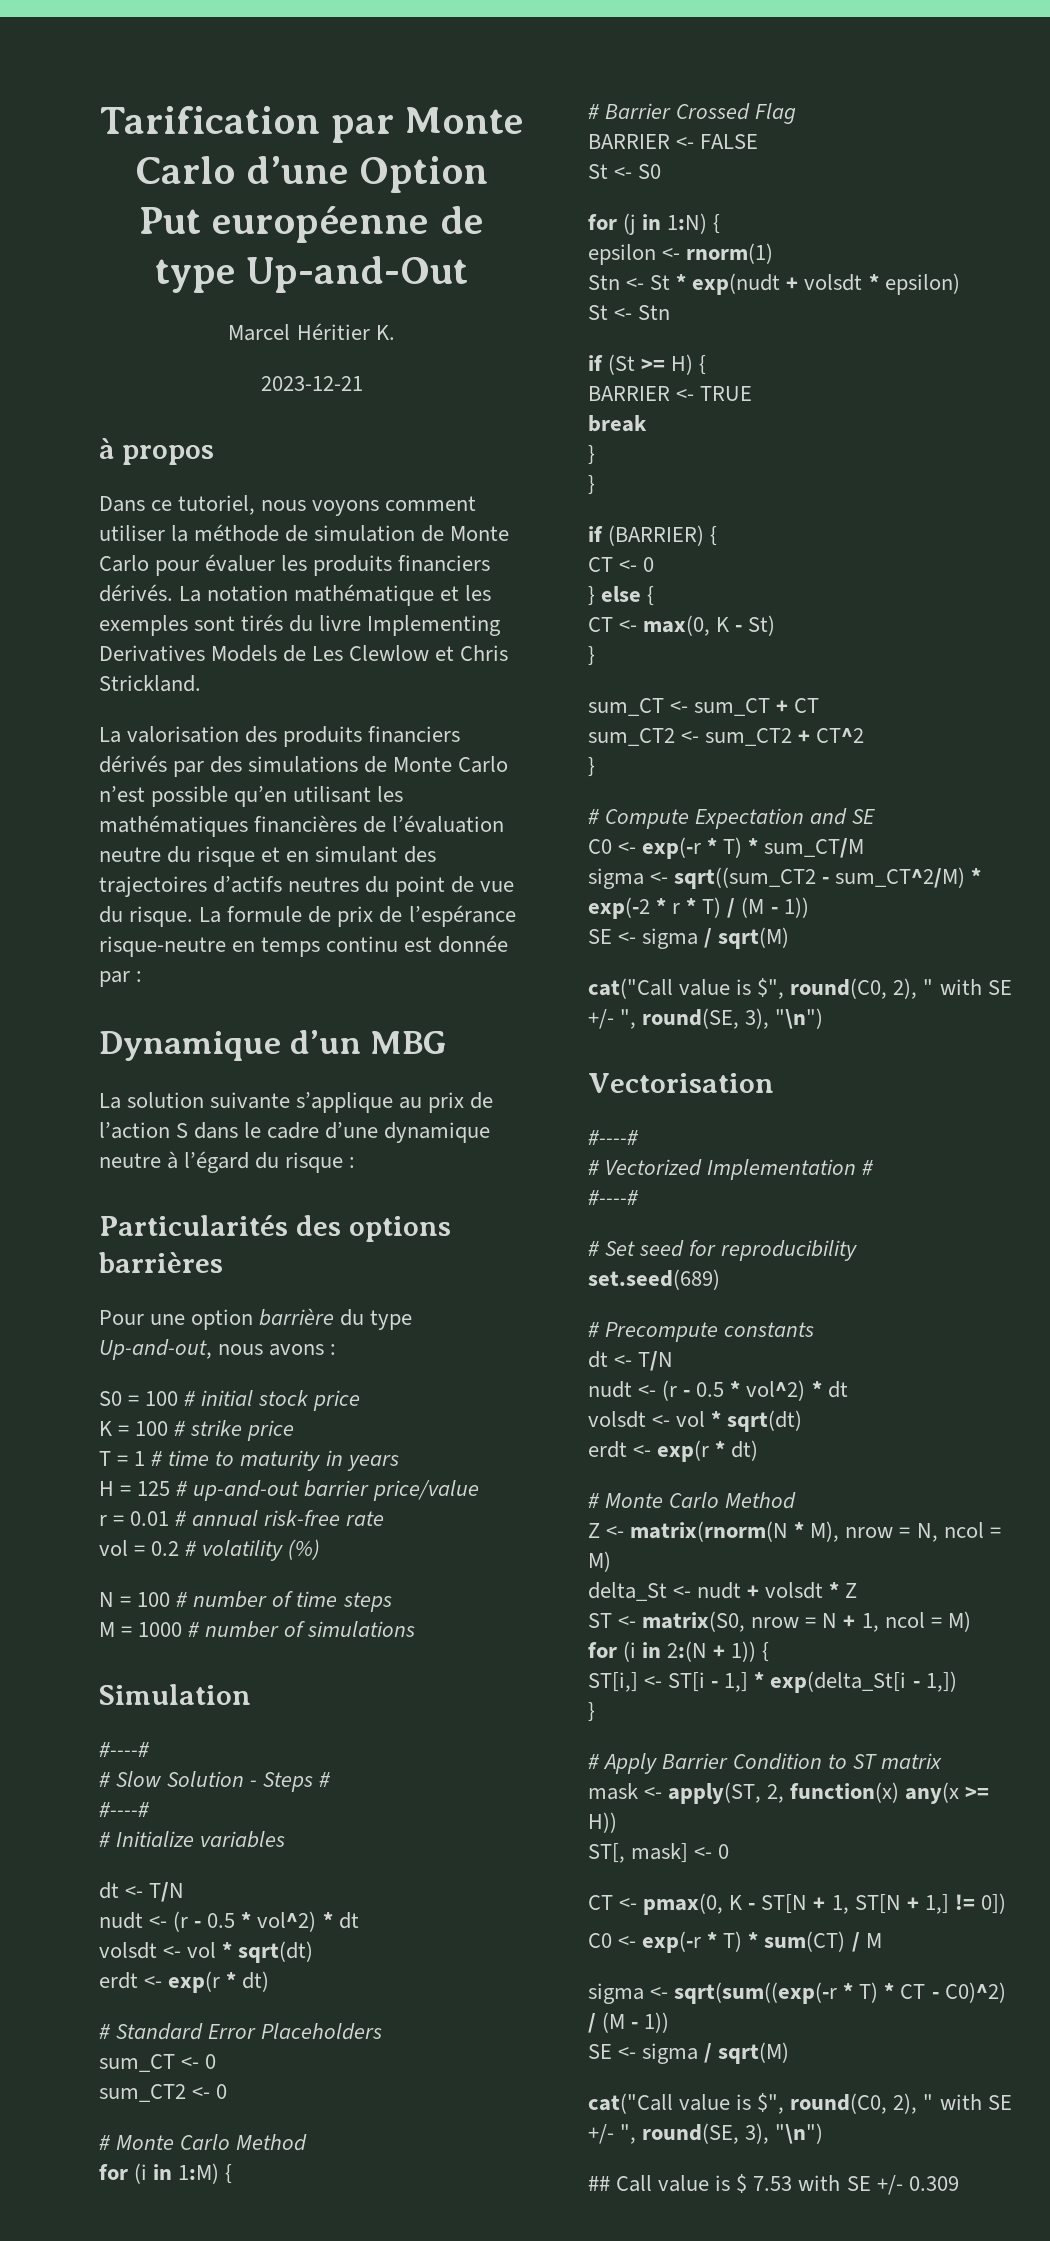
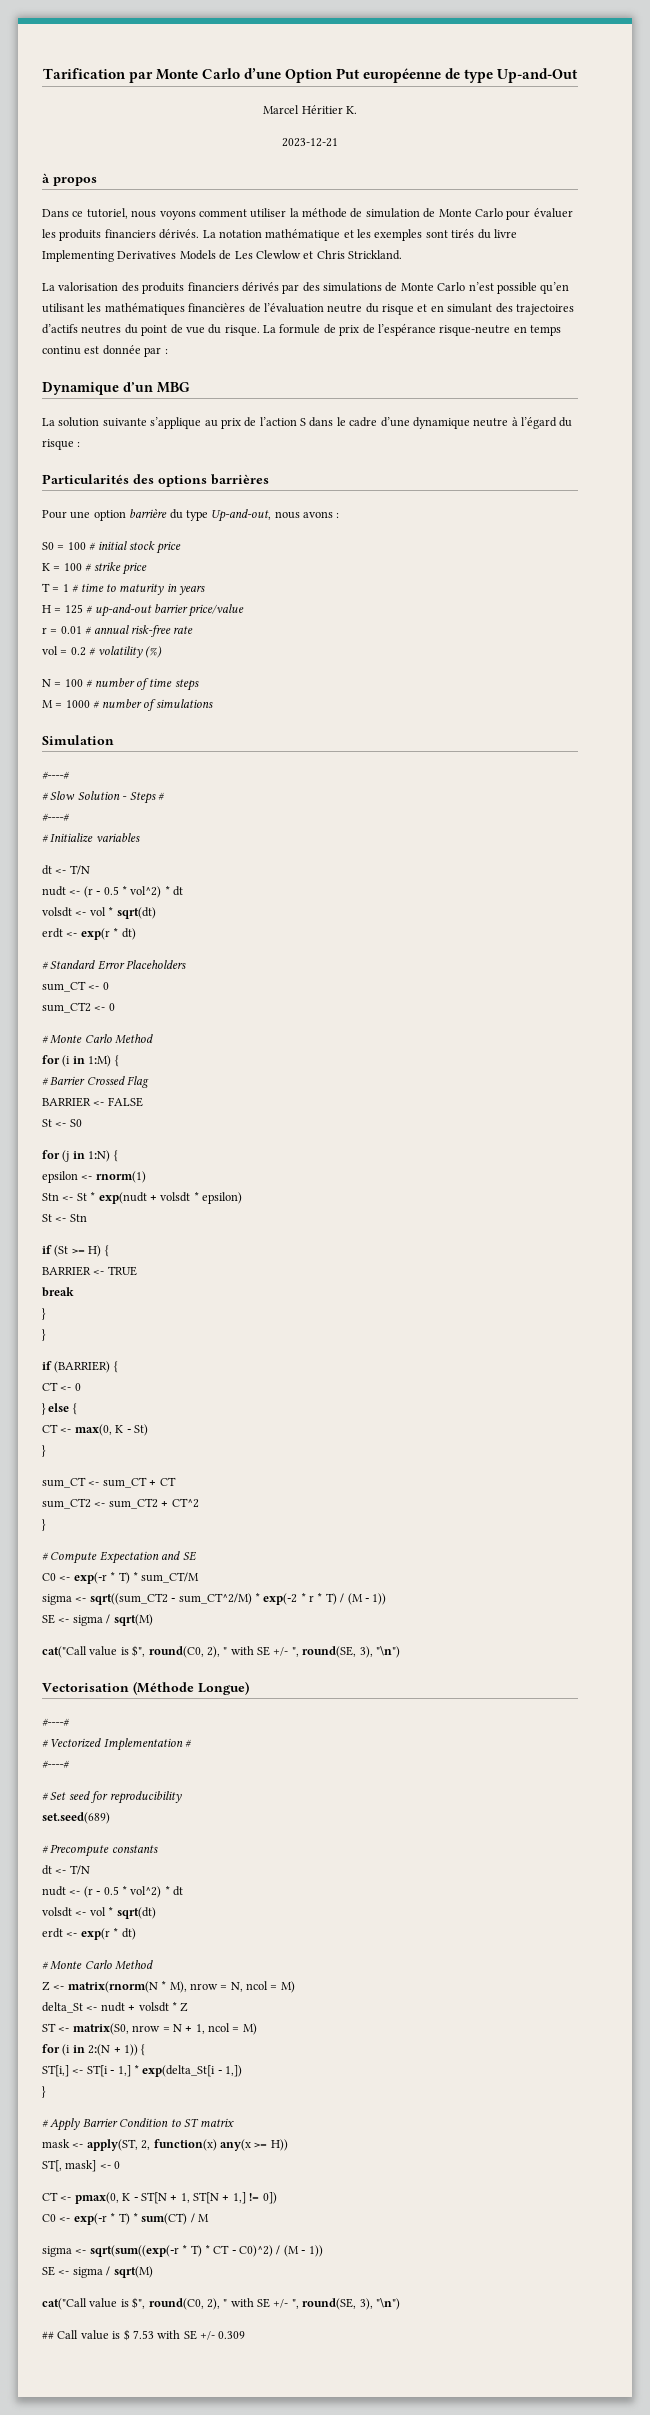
- Vectorisation
+ Vectorisation (Méthode Longue)

